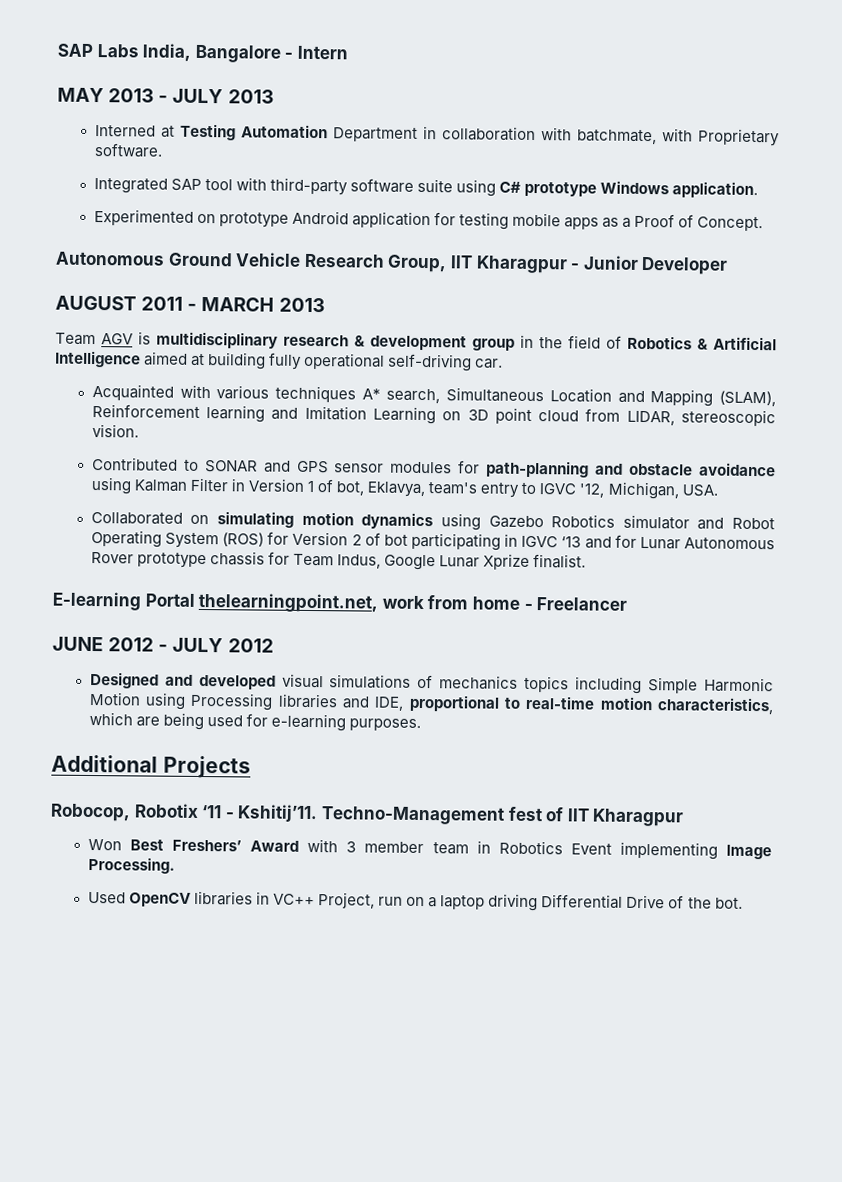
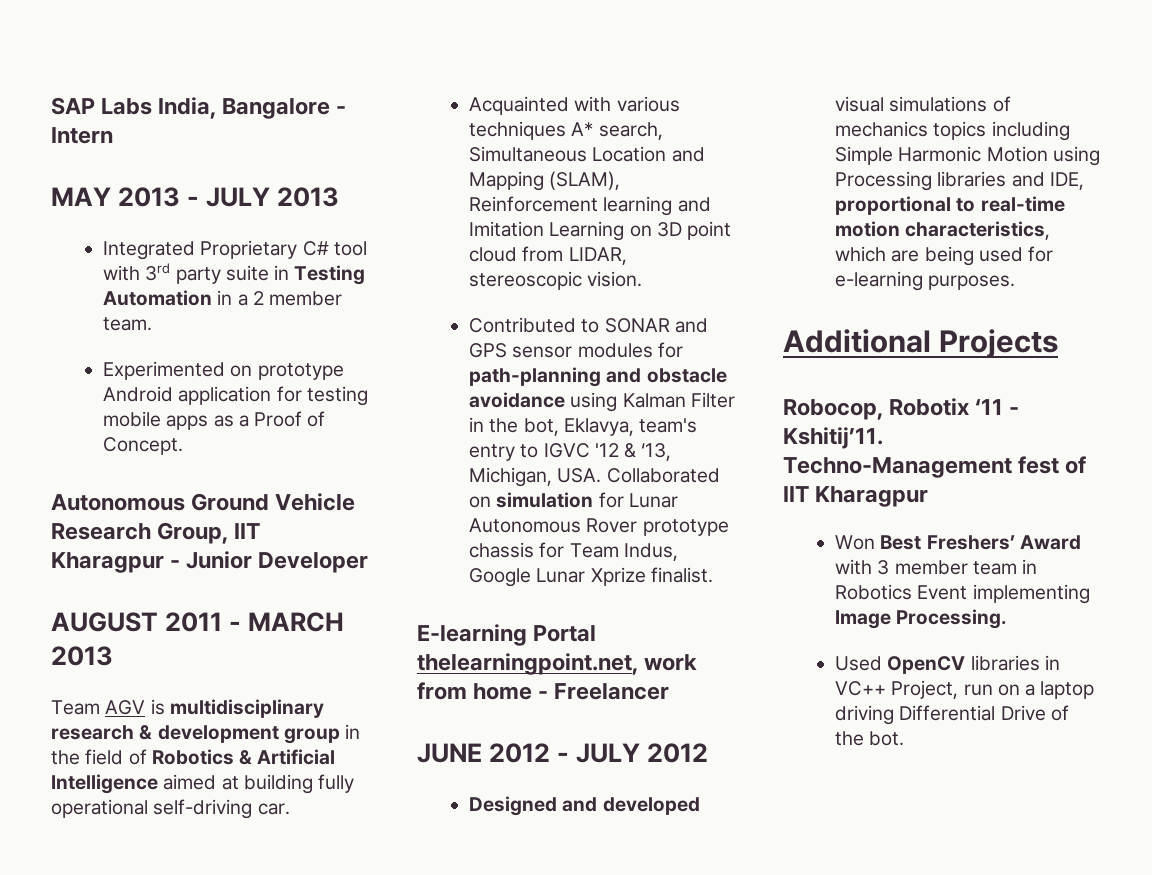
- Interned at Testing Automation Department in collaboration with batchmate, with Proprietary software.
- Integrated SAP tool with third-party software suite using C# prototype Windows application.
+ Integrated Proprietary C# tool with 3rd party suite in Testing Automation in a 2 member team.
- Contributed to SONAR and GPS sensor modules for path-planning and obstacle avoidance using Kalman Filter in Version 1 of bot, Eklavya, team's entry to IGVC '12, Michigan, USA.
- Collaborated on simulating motion dynamics using Gazebo Robotics simulator and Robot Operating System (ROS) for Version 2 of bot participating in IGVC ‘13 and for Lunar Autonomous Rover prototype chassis for Team Indus, Google Lunar Xprize finalist.
+ Contributed to SONAR and GPS sensor modules for path-planning and obstacle avoidance using Kalman Filter in the bot, Eklavya, team's entry to IGVC '12 & ‘13, Michigan, USA. Collaborated on simulation for Lunar Autonomous Rover prototype chassis for Team Indus, Google Lunar Xprize finalist.

